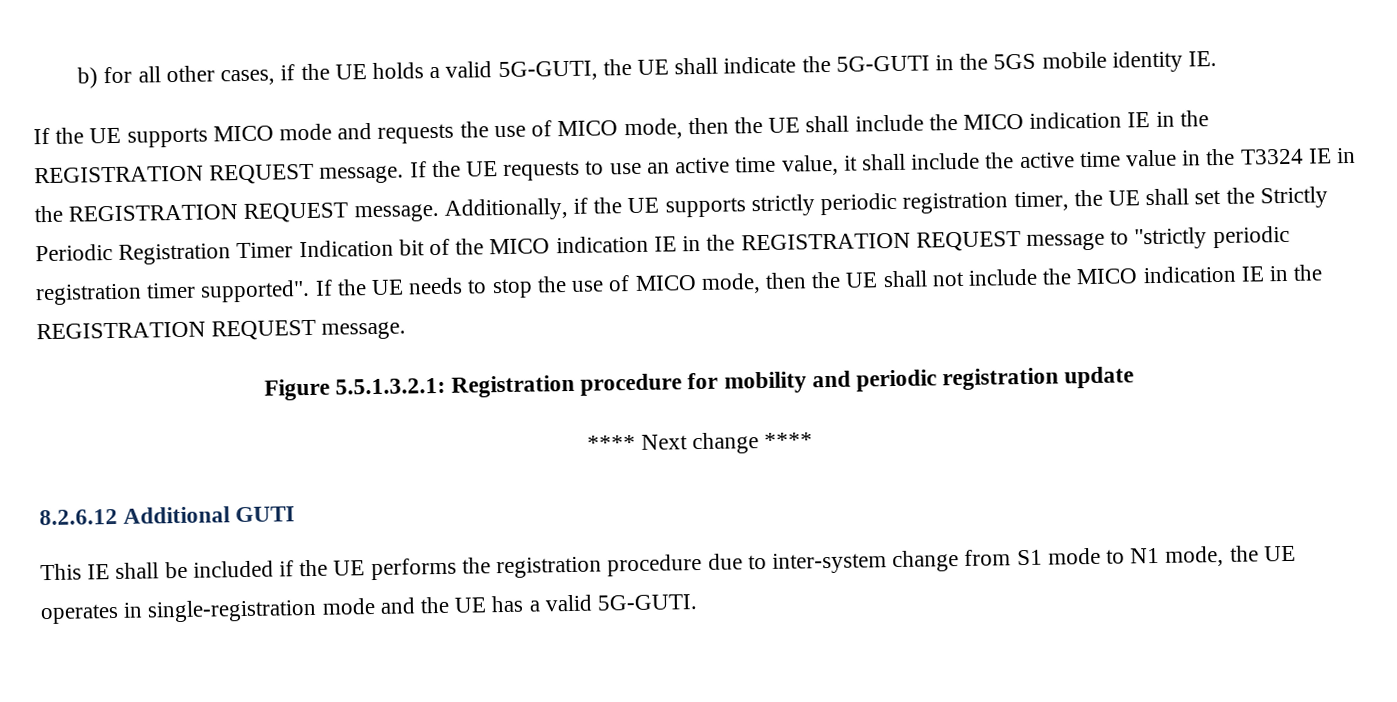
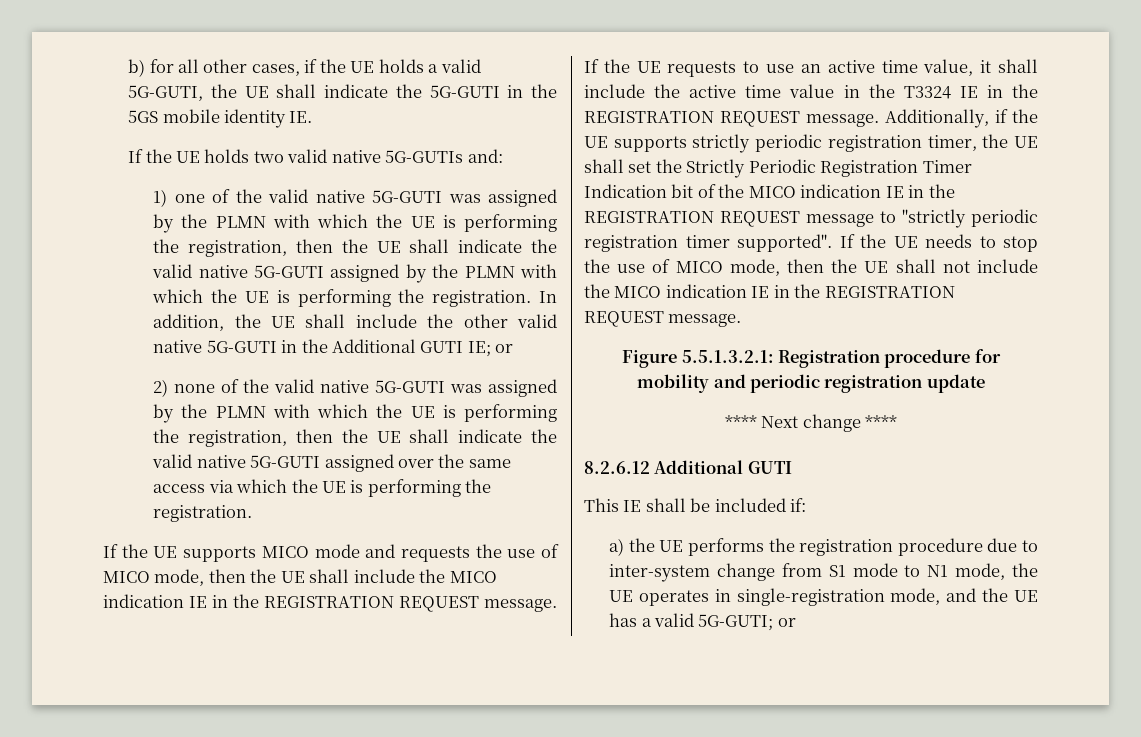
+ If the UE holds two valid native 5G-GUTIs and:
+ 1) one of the valid native 5G-GUTI was assigned by the PLMN with which the UE is performing the registration, then the UE shall indicate the valid native 5G-GUTI assigned by the PLMN with which the UE is performing the registration. In addition, the UE shall include the other valid native 5G-GUTI in the Additional GUTI IE; or
+ 2) none of the valid native 5G-GUTI was assigned by the PLMN with which the UE is performing the registration, then the UE shall indicate the valid native 5G-GUTI assigned over the same access via which the UE is performing the registration.
- This IE shall be included if the UE performs the registration procedure due to inter-system change from S1 mode to N1 mode, the UE operates in single-registration mode and the UE has a valid 5G-GUTI.
+ This IE shall be included if:
+ a) the UE performs the registration procedure due to inter-system change from S1 mode to N1 mode, the UE operates in single-registration mode, and the UE has a valid 5G-GUTI; or

